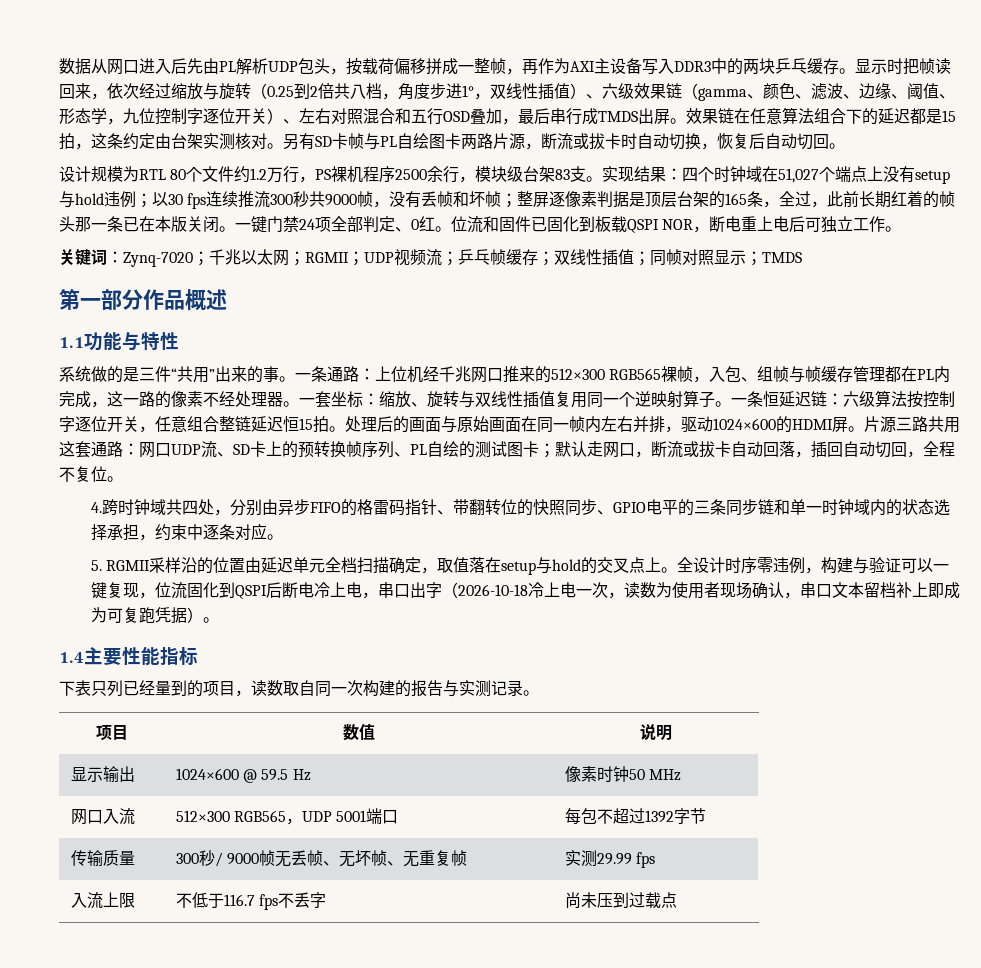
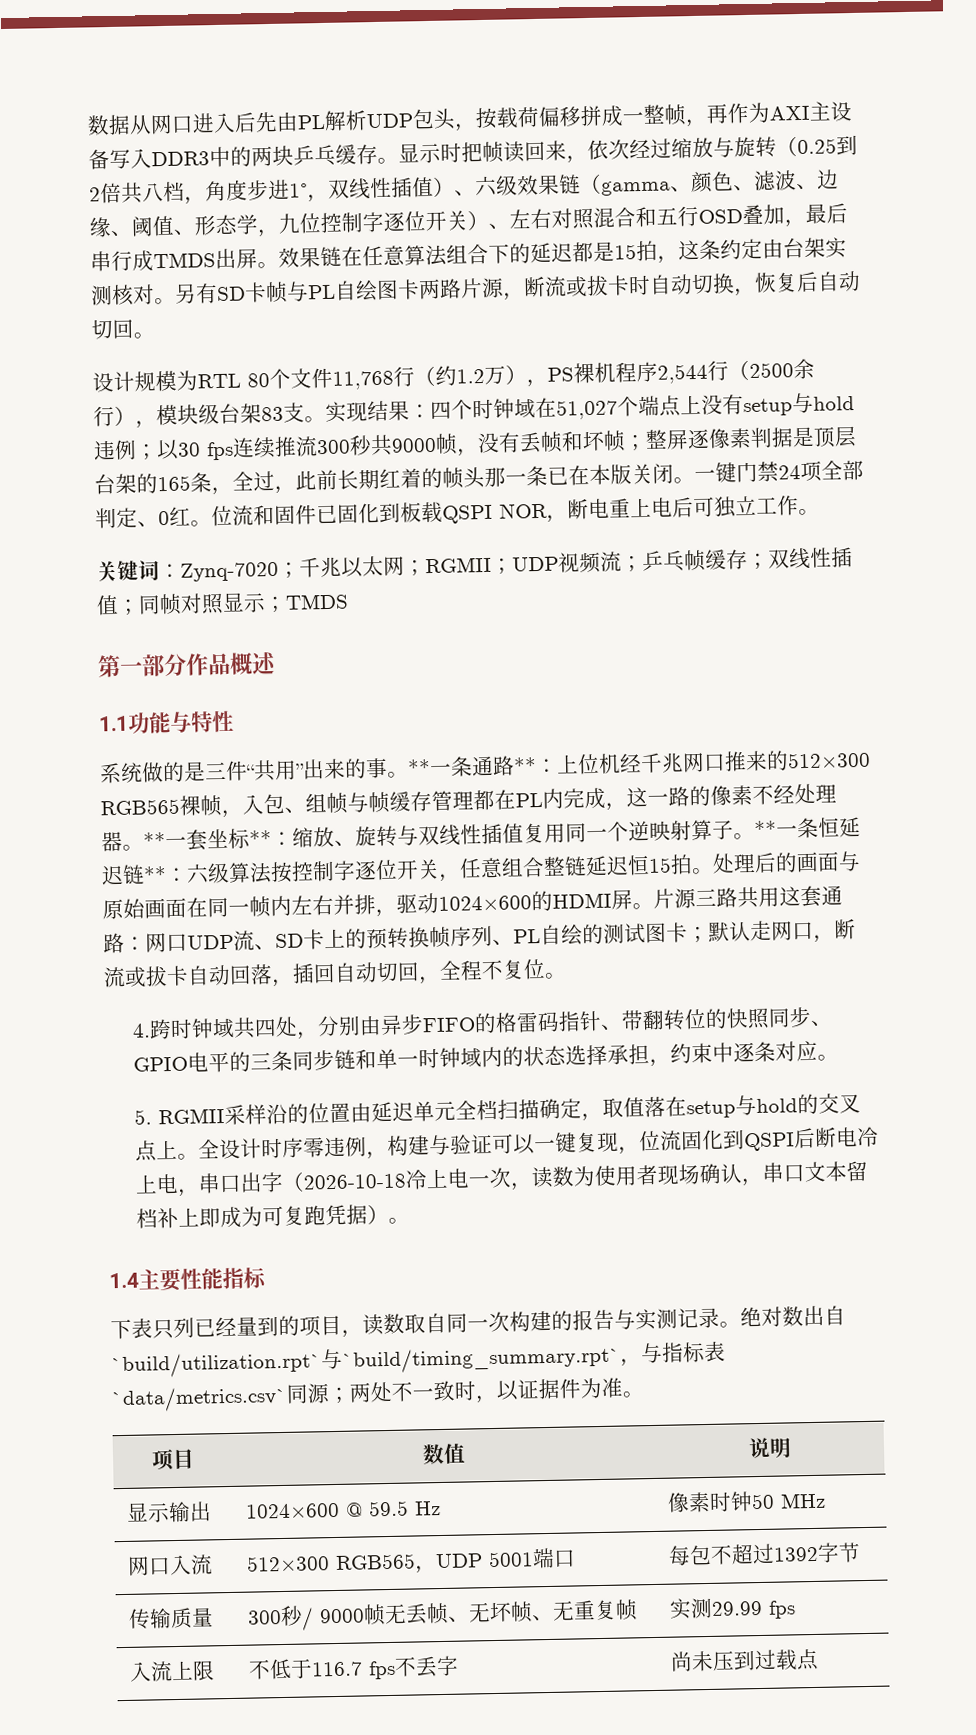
- 设计规模为RTL 80个文件约1.2万行，PS裸机程序2500余行，模块级台架83支。
+ 设计规模为RTL 80个文件11,768行（约1.2万），PS裸机程序2,544行（2500余行），模块级台架83支。
- 一条通路：上位机经千兆网口推来的512×300 RGB565裸帧，入包、组帧与帧缓存管理都在PL内完成，这一路的像素不经处理器。
+ **一条通路**：上位机经千兆网口推来的512×300 RGB565裸帧，入包、组帧与帧缓存管理都在PL内完成，这一路的像素不经处理器。
- 一套坐标：缩放、旋转与双线性插值复用同一个逆映射算子。
+ **一套坐标**：缩放、旋转与双线性插值复用同一个逆映射算子。
- 一条恒延迟链：六级算法按控制字逐位开关，任意组合整链延迟恒15拍。
+ **一条恒延迟链**：六级算法按控制字逐位开关，任意组合整链延迟恒15拍。
+ 绝对数出自`build/utilization.rpt`与`build/timing_summary.rpt`，与指标表`data/metrics.csv`同源；两处不一致时，以证据件为准。

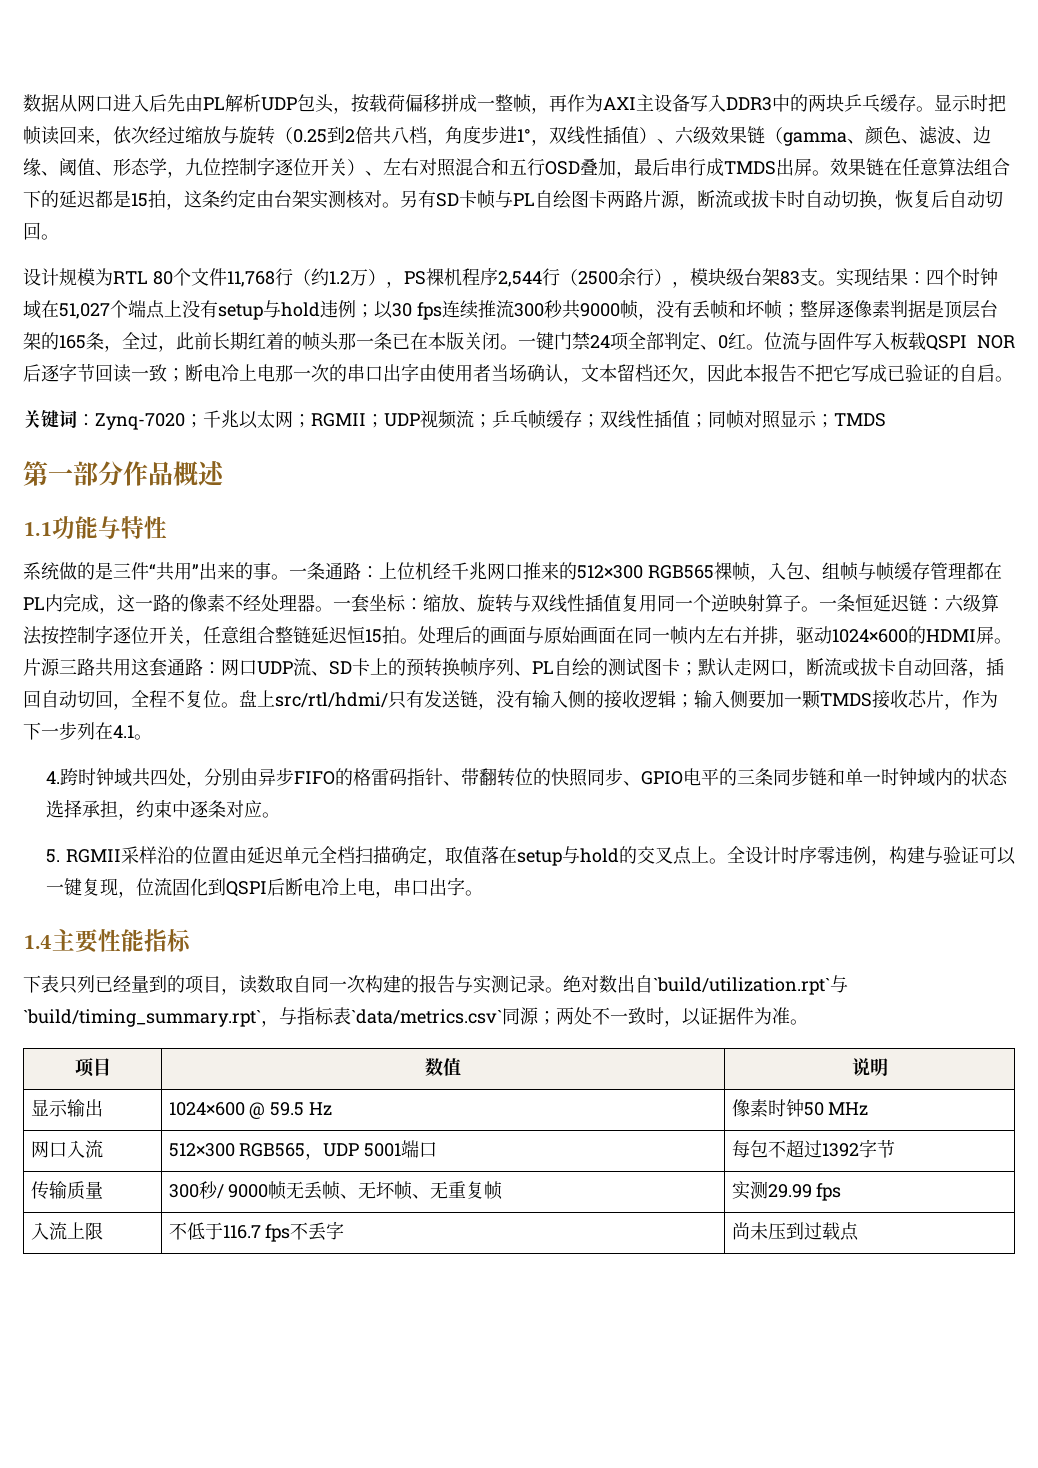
- 位流和固件已固化到板载QSPI NOR，断电重上电后可独立工作。
+ 位流与固件写入板载QSPI NOR后逐字节回读一致；断电冷上电那一次的串口出字由使用者当场确认，文本留档还欠，因此本报告不把它写成已验证的自启。
- **一条通路**：上位机经千兆网口推来的512×300 RGB565裸帧，入包、组帧与帧缓存管理都在PL内完成，这一路的像素不经处理器。
+ 一条通路：上位机经千兆网口推来的512×300 RGB565裸帧，入包、组帧与帧缓存管理都在PL内完成，这一路的像素不经处理器。
- **一套坐标**：缩放、旋转与双线性插值复用同一个逆映射算子。
+ 一套坐标：缩放、旋转与双线性插值复用同一个逆映射算子。
- **一条恒延迟链**：六级算法按控制字逐位开关，任意组合整链延迟恒15拍。
+ 一条恒延迟链：六级算法按控制字逐位开关，任意组合整链延迟恒15拍。
+ 盘上src/rtl/hdmi/只有发送链，没有输入侧的接收逻辑；输入侧要加一颗TMDS接收芯片，作为下一步列在4.1。
- 全设计时序零违例，构建与验证可以一键复现，位流固化到QSPI后断电冷上电，串口出字（2026-10-18冷上电一次，读数为使用者现场确认，串口文本留档补上即成为可复跑凭据）。
+ 全设计时序零违例，构建与验证可以一键复现，位流固化到QSPI后断电冷上电，串口出字。

